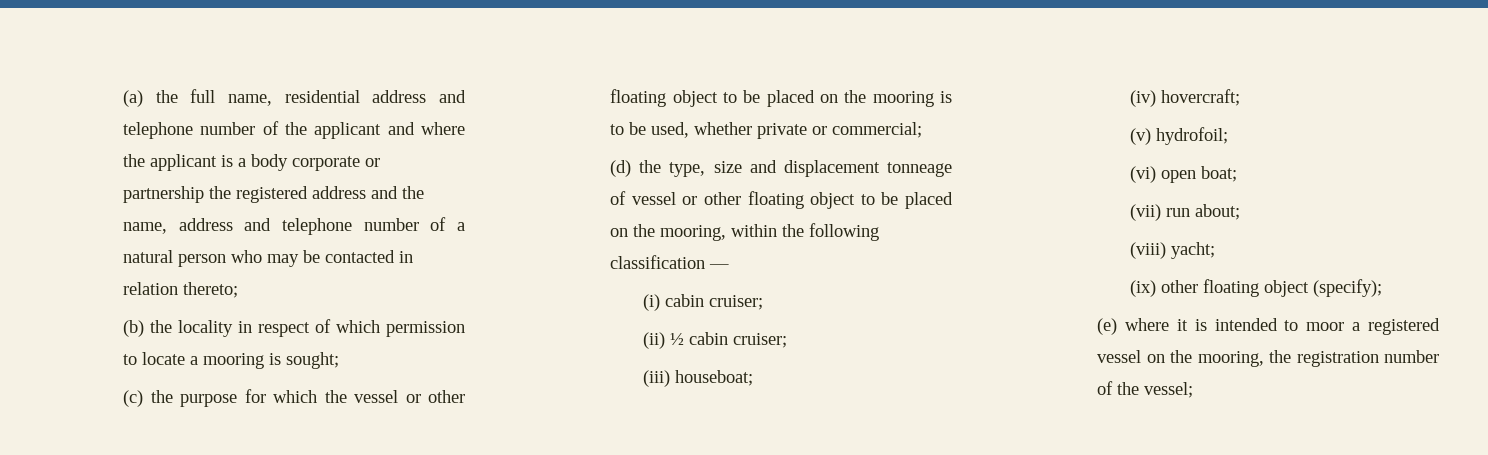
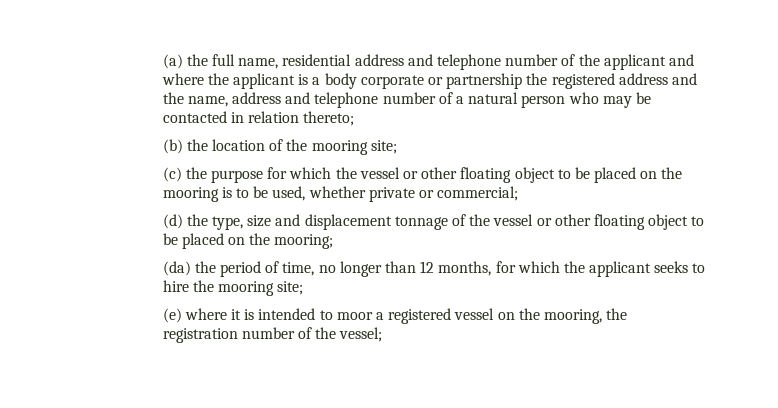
- (b) the locality in respect of which permission to locate a mooring is sought;
+ (b) the location of the mooring site;
- (d) the type, size and displacement tonneage of vessel or other floating object to be placed on the mooring, within the following classification —
- (i) cabin cruiser;
- (ii) ½ cabin cruiser;
- (iii) houseboat;
- (iv) hovercraft;
- (v) hydrofoil;
- (vi) open boat;
- (vii) run about;
- (viii) yacht;
- (ix) other floating object (specify);
+ (d) the type, size and displacement tonnage of the vessel or other floating object to be placed on the mooring;
+ (da) the period of time, no longer than 12 months, for which the applicant seeks to hire the mooring site;

